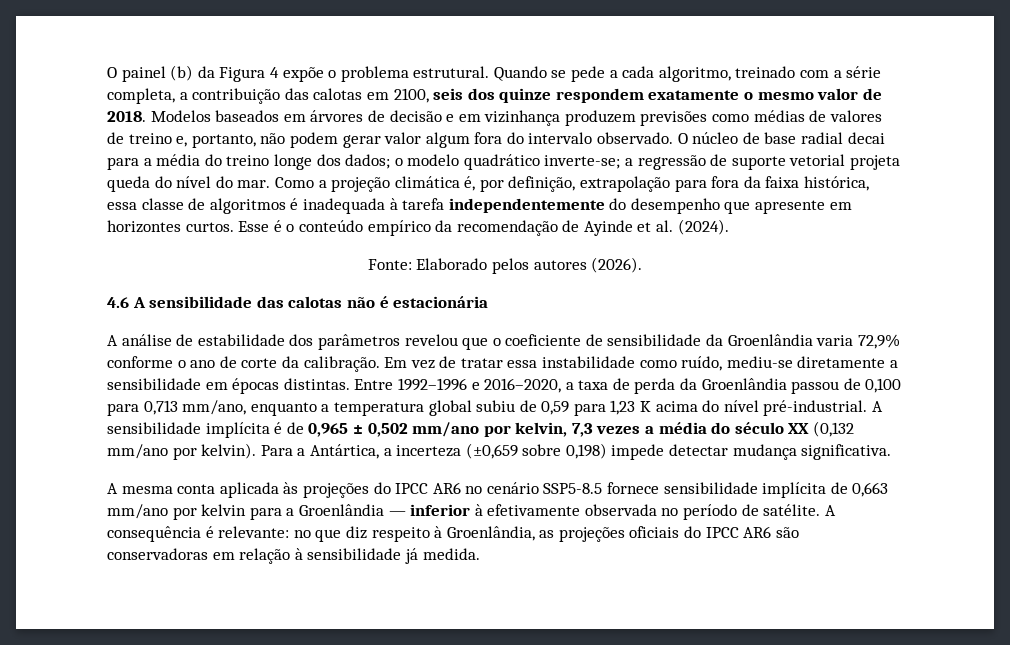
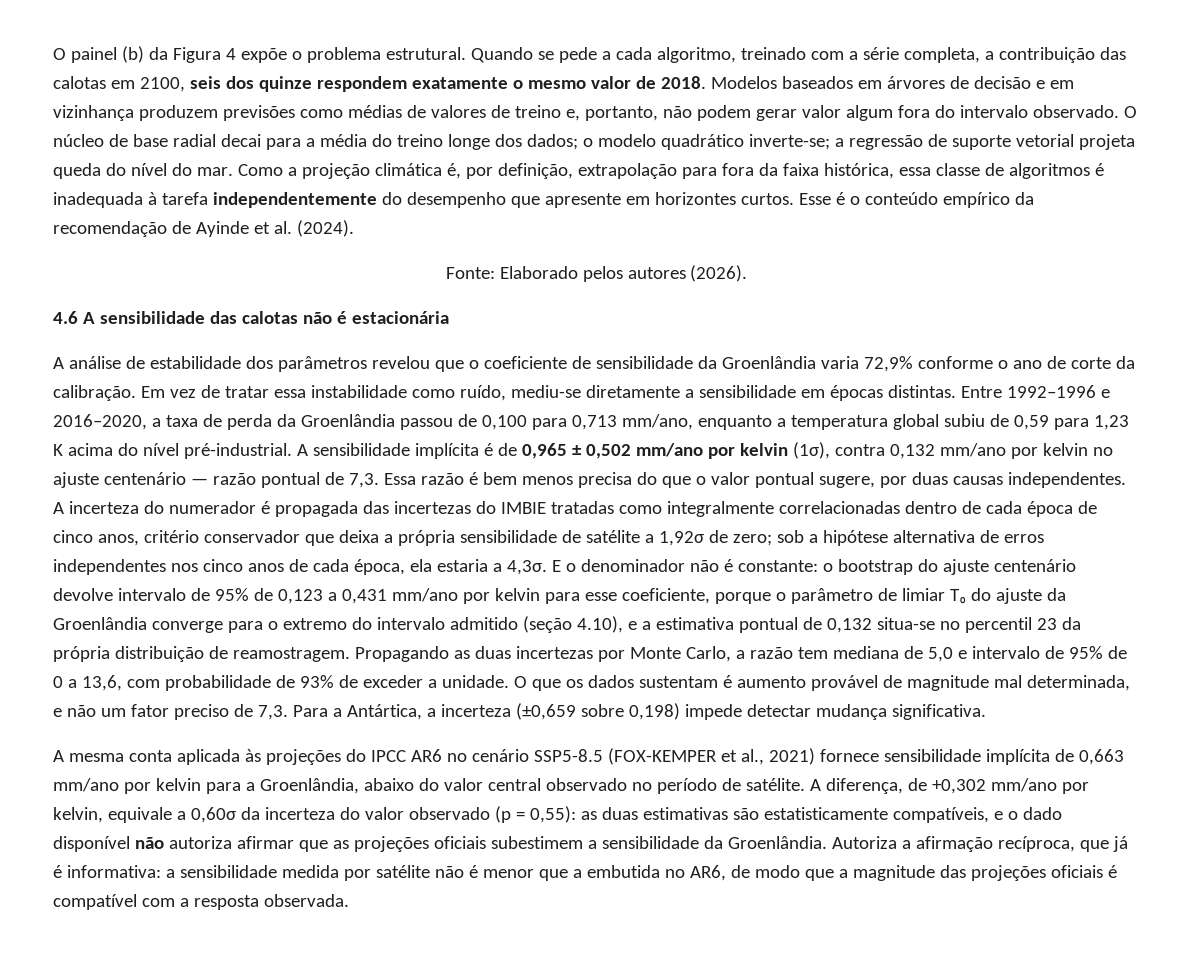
- A sensibilidade implícita é de 0,965 ± 0,502 mm/ano por kelvin, 7,3 vezes a média do século XX (0,132 mm/ano por kelvin).
+ A sensibilidade implícita é de 0,965 ± 0,502 mm/ano por kelvin (1σ), contra 0,132 mm/ano por kelvin no ajuste centenário — razão pontual de 7,3. Essa razão é bem menos precisa do que o valor pontual sugere, por duas causas independentes. A incerteza do numerador é propagada das incertezas do IMBIE tratadas como integralmente correlacionadas dentro de cada época de cinco anos, critério conservador que deixa a própria sensibilidade de satélite a 1,92σ de zero; sob a hipótese alternativa de erros independentes nos cinco anos de cada época, ela estaria a 4,3σ. E o denominador não é constante: o bootstrap do ajuste centenário devolve intervalo de 95% de 0,123 a 0,431 mm/ano por kelvin para esse coeficiente, porque o parâmetro de limiar T₀ do ajuste da Groenlândia converge para o extremo do intervalo admitido (seção 4.10), e a estimativa pontual de 0,132 situa-se no percentil 23 da própria distribuição de reamostragem. Propagando as duas incertezas por Monte Carlo, a razão tem mediana de 5,0 e intervalo de 95% de 0 a 13,6, com probabilidade de 93% de exceder a unidade. O que os dados sustentam é aumento provável de magnitude mal determinada, e não um fator preciso de 7,3.
- A mesma conta aplicada às projeções do IPCC AR6 no cenário SSP5-8.5 fornece sensibilidade implícita de 0,663 mm/ano por kelvin para a Groenlândia — inferior à efetivamente observada no período de satélite.
+ A mesma conta aplicada às projeções do IPCC AR6 no cenário SSP5-8.5 (FOX-KEMPER et al., 2021) fornece sensibilidade implícita de 0,663 mm/ano por kelvin para a Groenlândia, abaixo do valor central observado no período de satélite.
- A consequência é relevante: no que diz respeito à Groenlândia, as projeções oficiais do IPCC AR6 são conservadoras em relação à sensibilidade já medida.
+ A diferença, de +0,302 mm/ano por kelvin, equivale a 0,60σ da incerteza do valor observado (p = 0,55): as duas estimativas são estatisticamente compatíveis, e o dado disponível não autoriza afirmar que as projeções oficiais subestimem a sensibilidade da Groenlândia. Autoriza a afirmação recíproca, que já é informativa: a sensibilidade medida por satélite não é menor que a embutida no AR6, de modo que a magnitude das projeções oficiais é compatível com a resposta observada.

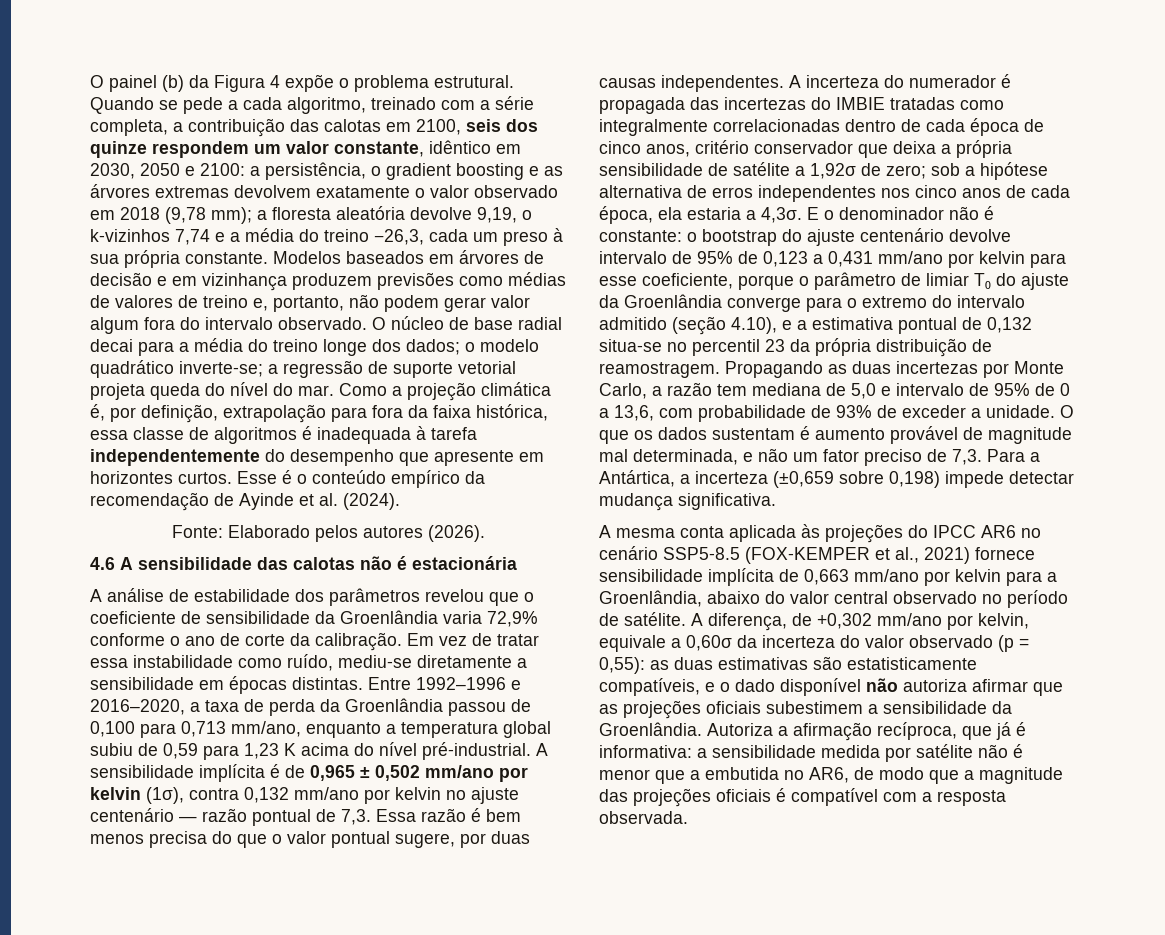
- Quando se pede a cada algoritmo, treinado com a série completa, a contribuição das calotas em 2100, seis dos quinze respondem exatamente o mesmo valor de 2018.
+ Quando se pede a cada algoritmo, treinado com a série completa, a contribuição das calotas em 2100, seis dos quinze respondem um valor constante, idêntico em 2030, 2050 e 2100: a persistência, o gradient boosting e as árvores extremas devolvem exatamente o valor observado em 2018 (9,78 mm); a floresta aleatória devolve 9,19, o k-vizinhos 7,74 e a média do treino −26,3, cada um preso à sua própria constante.

